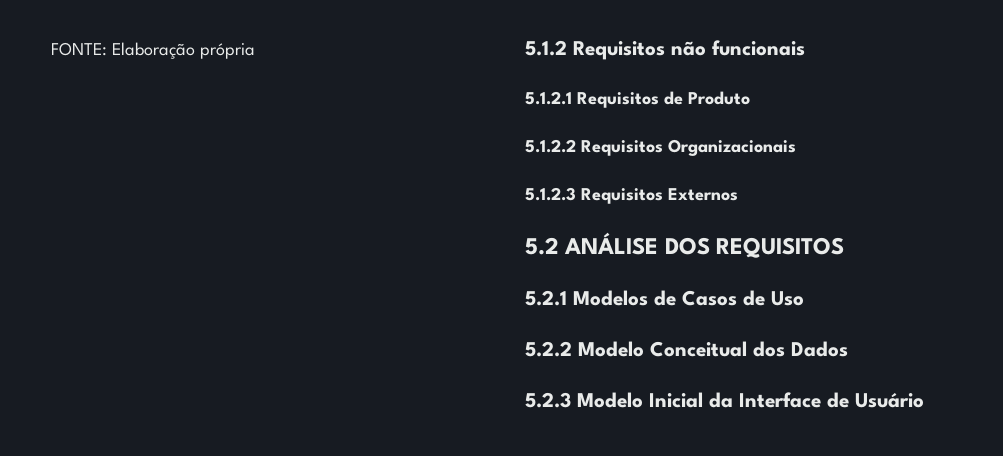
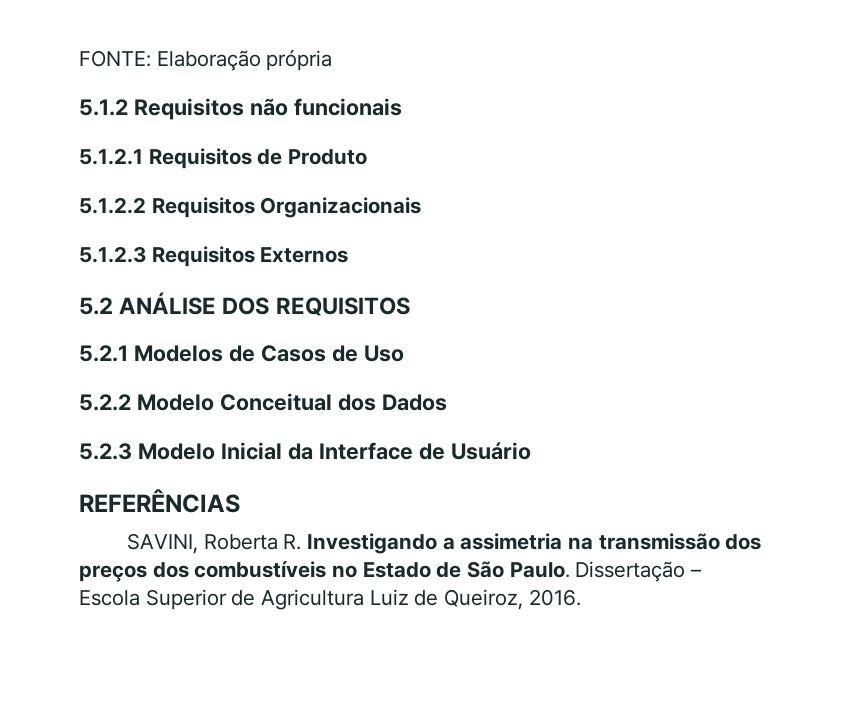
+ REFERÊNCIAS
+ SAVINI, Roberta R. Investigando a assimetria na transmissão dos preços dos combustíveis no Estado de São Paulo. Dissertação – Escola Superior de Agricultura Luiz de Queiroz, 2016.

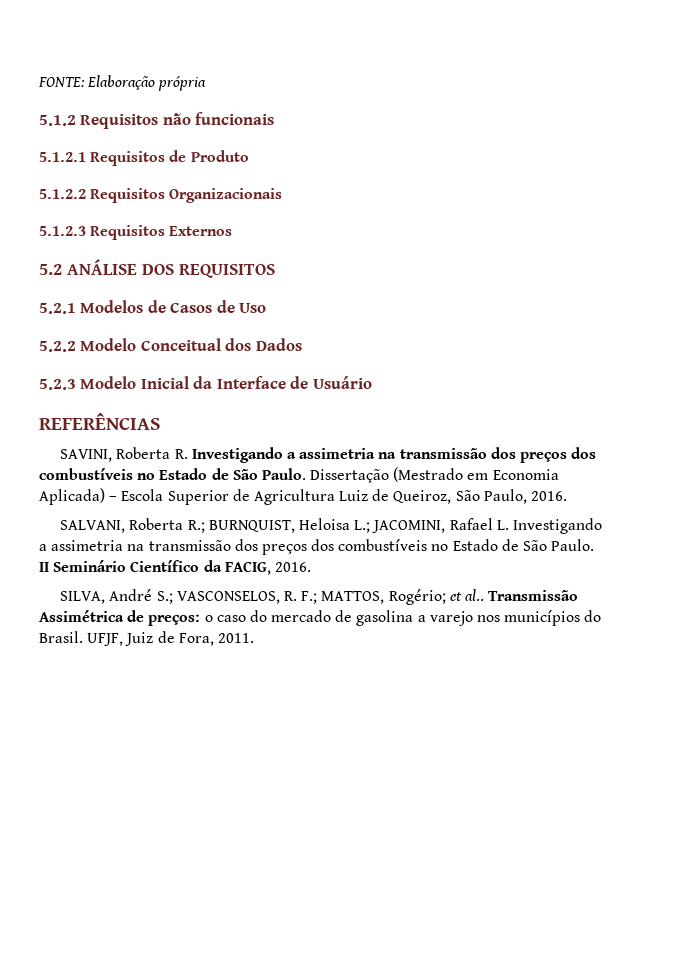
- Dissertação – Escola Superior de Agricultura Luiz de Queiroz, 2016.
+ Dissertação (Mestrado em Economia Aplicada) – Escola Superior de Agricultura Luiz de Queiroz, São Paulo, 2016.
+ SALVANI, Roberta R.; BURNQUIST, Heloisa L.; JACOMINI, Rafael L. Investigando a assimetria na transmissão dos preços dos combustíveis no Estado de São Paulo. II Seminário Científico da FACIG, 2016.
+ SILVA, André S.; VASCONSELOS, R. F.; MATTOS, Rogério; et al.. Transmissão Assimétrica de preços: o caso do mercado de gasolina a varejo nos municípios do Brasil. UFJF, Juiz de Fora, 2011.

